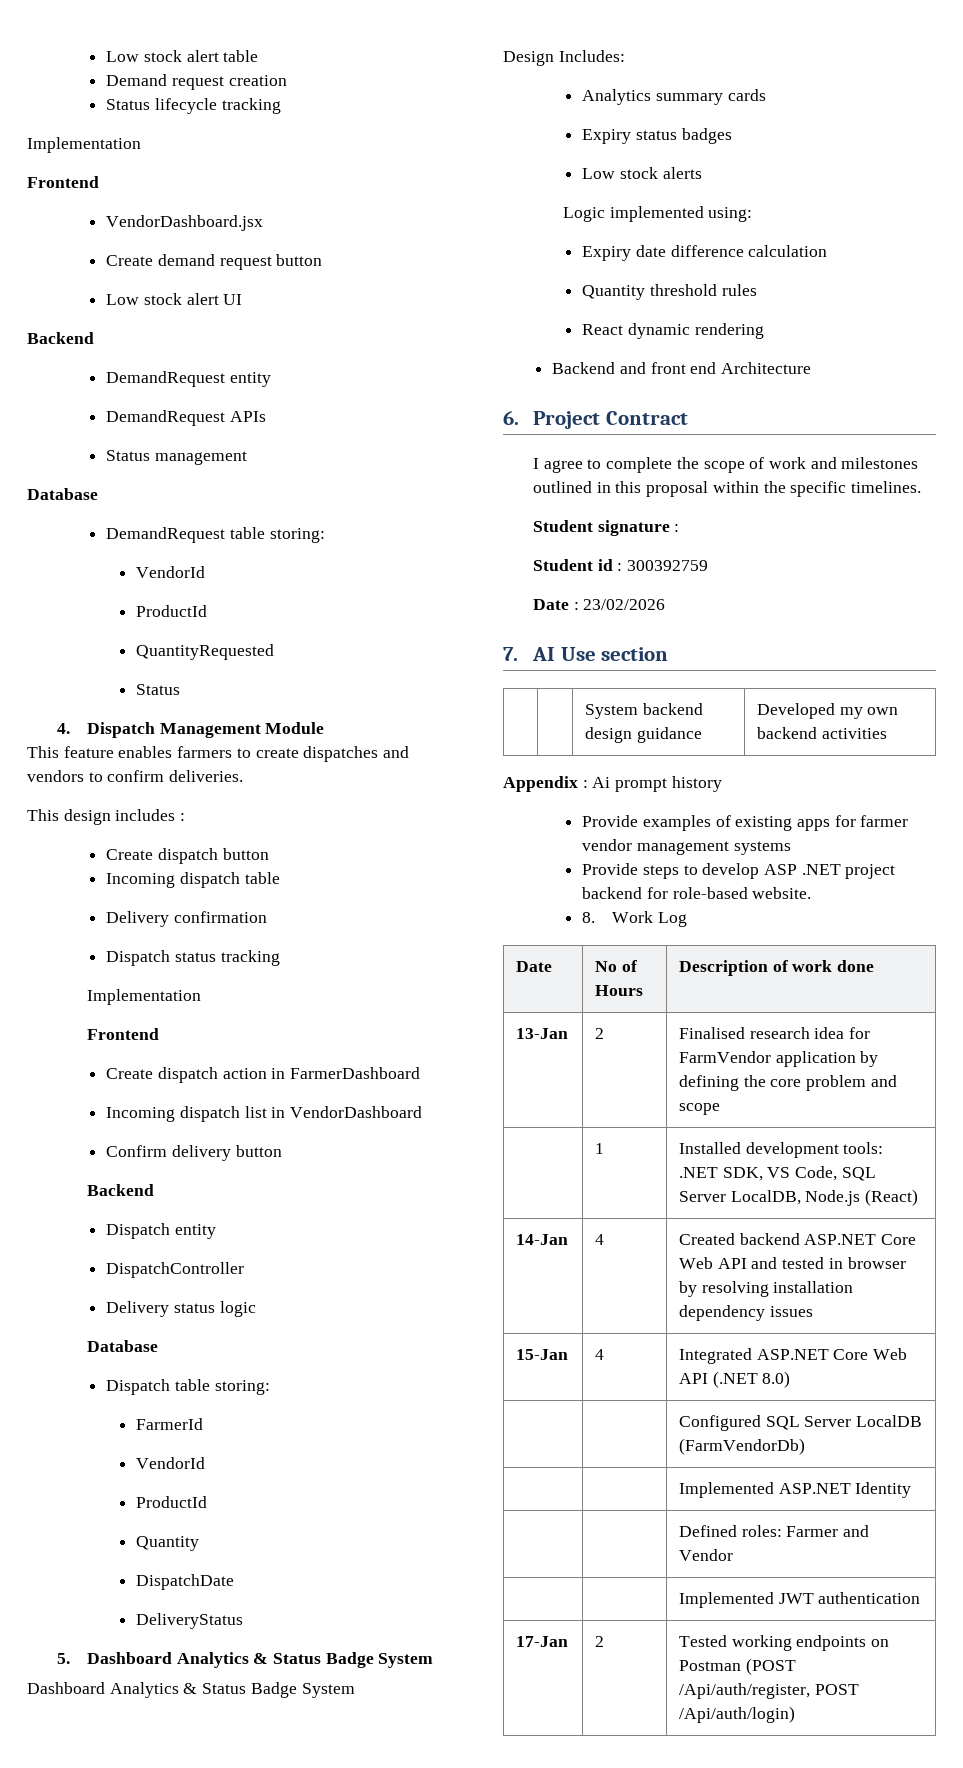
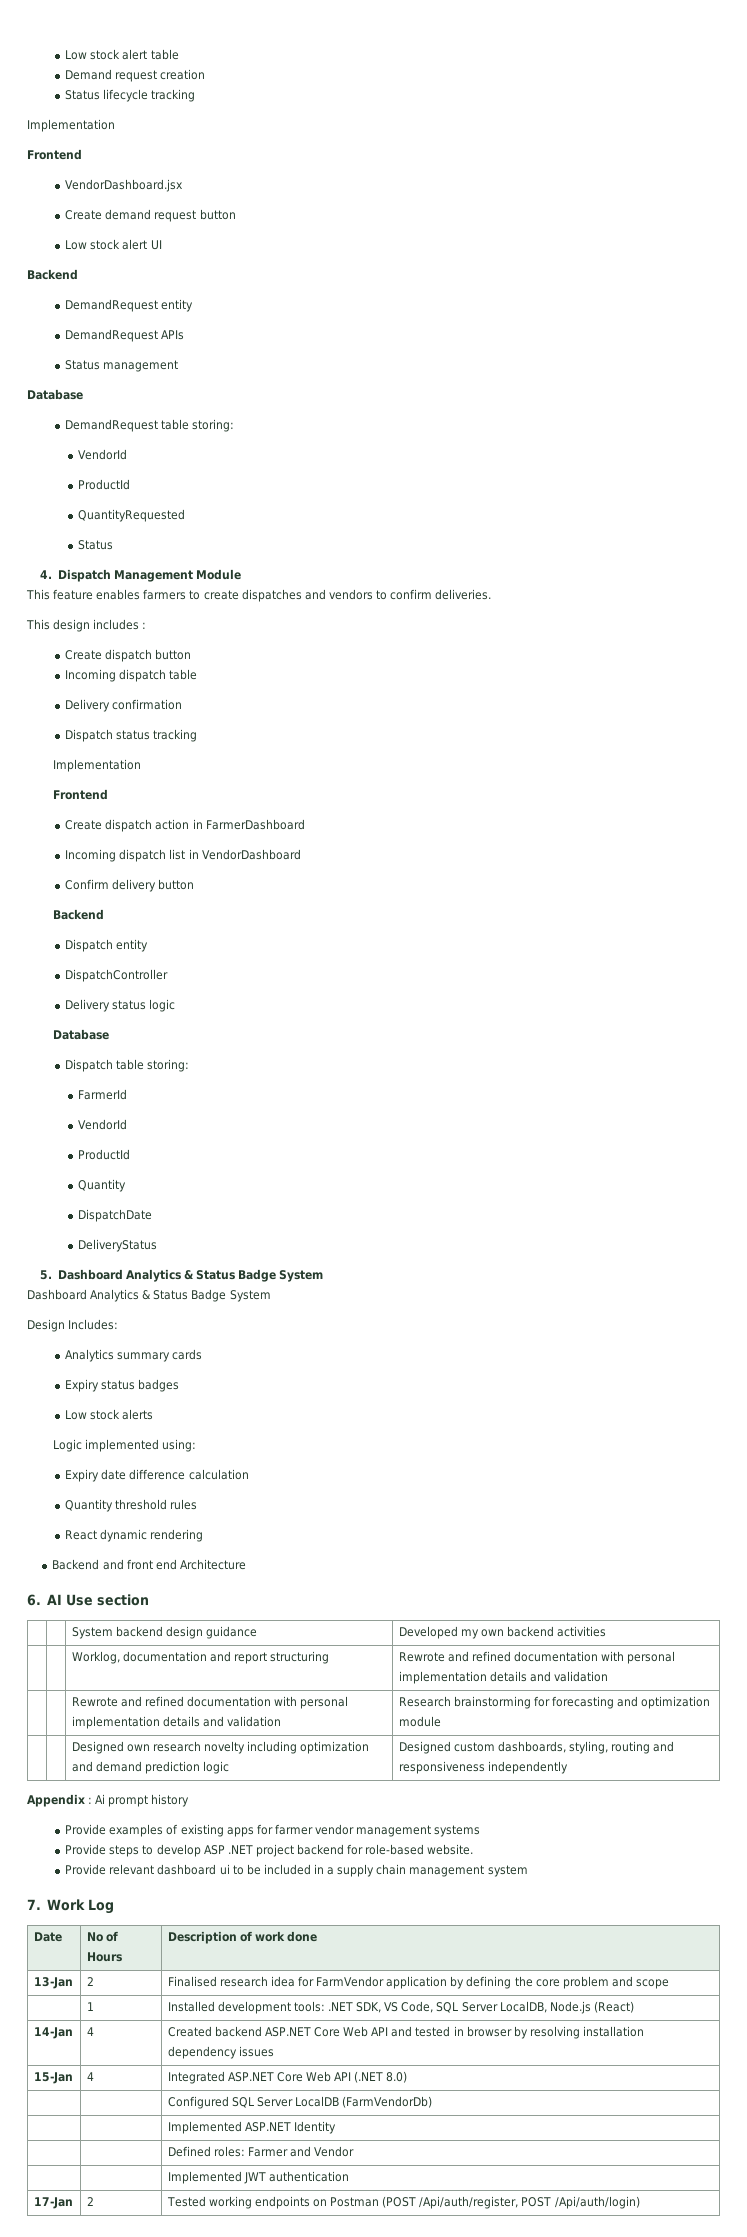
- 6. Project Contract
- I agree to complete the scope of work and milestones outlined in this proposal within the specific timelines.
- Student signature :
- Student id : 300392759
- Date : 23/02/2026
- 7. AI Use section
+ 6. AI Use section
+ | | Worklog, documentation and report structuring | Rewrote and refined documentation with personal implementation details and validation
+ | | Rewrote and refined documentation with personal implementation details and validation | Research brainstorming for forecasting and optimization module
+ | | Designed own research novelty including optimization and demand prediction logic | Designed custom dashboards, styling, routing and responsiveness independently
- 8. Work Log
+ Provide relevant dashboard ui to be included in a supply chain management system
+ 7. Work Log

